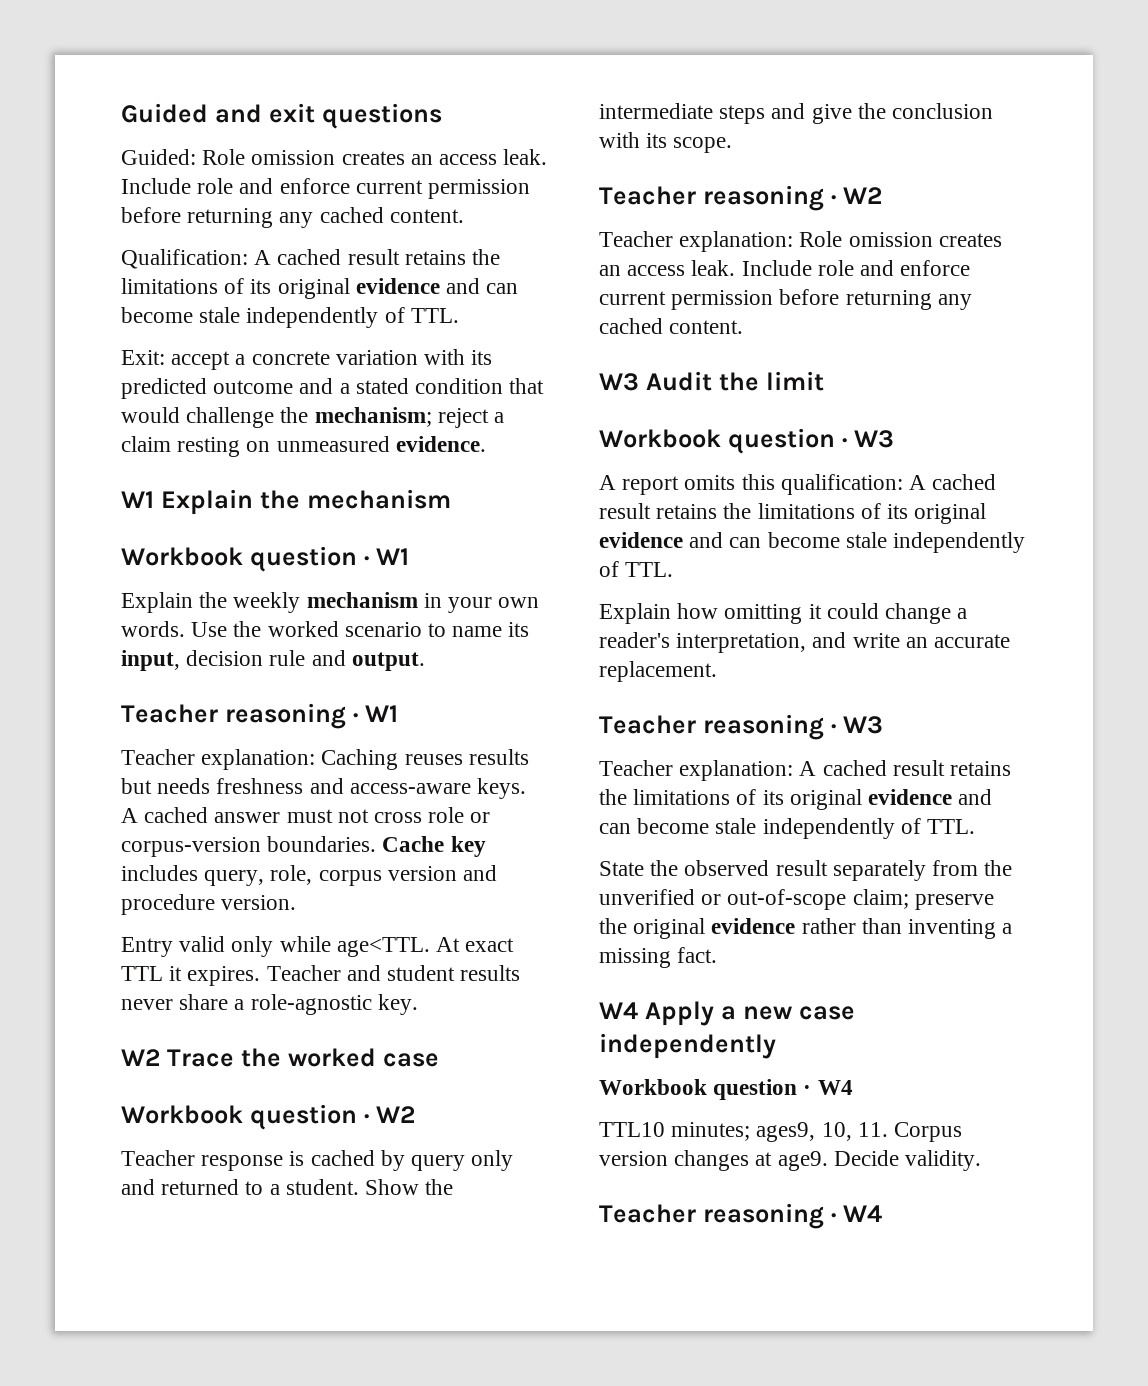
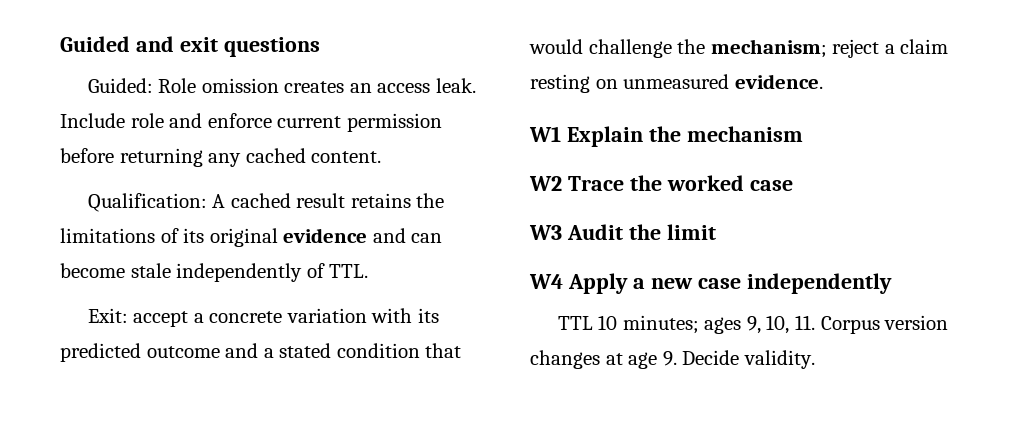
- Workbook question · W1
- Explain the weekly mechanism in your own words. Use the worked scenario to name its input, decision rule and output.
- Teacher reasoning · W1
- Teacher explanation: Caching reuses results but needs freshness and access-aware keys. A cached answer must not cross role or corpus-version boundaries. Cache key includes query, role, corpus version and procedure version.
- Entry valid only while age<TTL. At exact TTL it expires. Teacher and student results never share a role-agnostic key.
- Workbook question · W2
- Teacher response is cached by query only and returned to a student. Show the intermediate steps and give the conclusion with its scope.
- Teacher reasoning · W2
- Teacher explanation: Role omission creates an access leak. Include role and enforce current permission before returning any cached content.
  W3 Audit the limit
- Workbook question · W3
- A report omits this qualification: A cached result retains the limitations of its original evidence and can become stale independently of TTL.
- Explain how omitting it could change a reader's interpretation, and write an accurate replacement.
- Teacher reasoning · W3
- Teacher explanation: A cached result retains the limitations of its original evidence and can become stale independently of TTL.
- State the observed result separately from the unverified or out-of-scope claim; preserve the original evidence rather than inventing a missing fact.
- Workbook question · W4
- TTL10 minutes; ages9, 10, 11. Corpus version changes at age9. Decide validity.
+ TTL 10 minutes; ages 9, 10, 11. Corpus version changes at age 9. Decide validity.
- Teacher reasoning · W4

